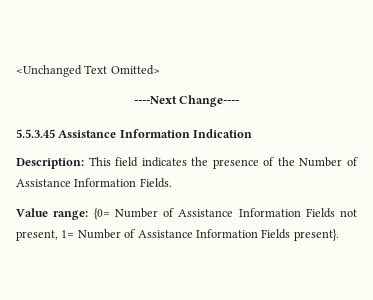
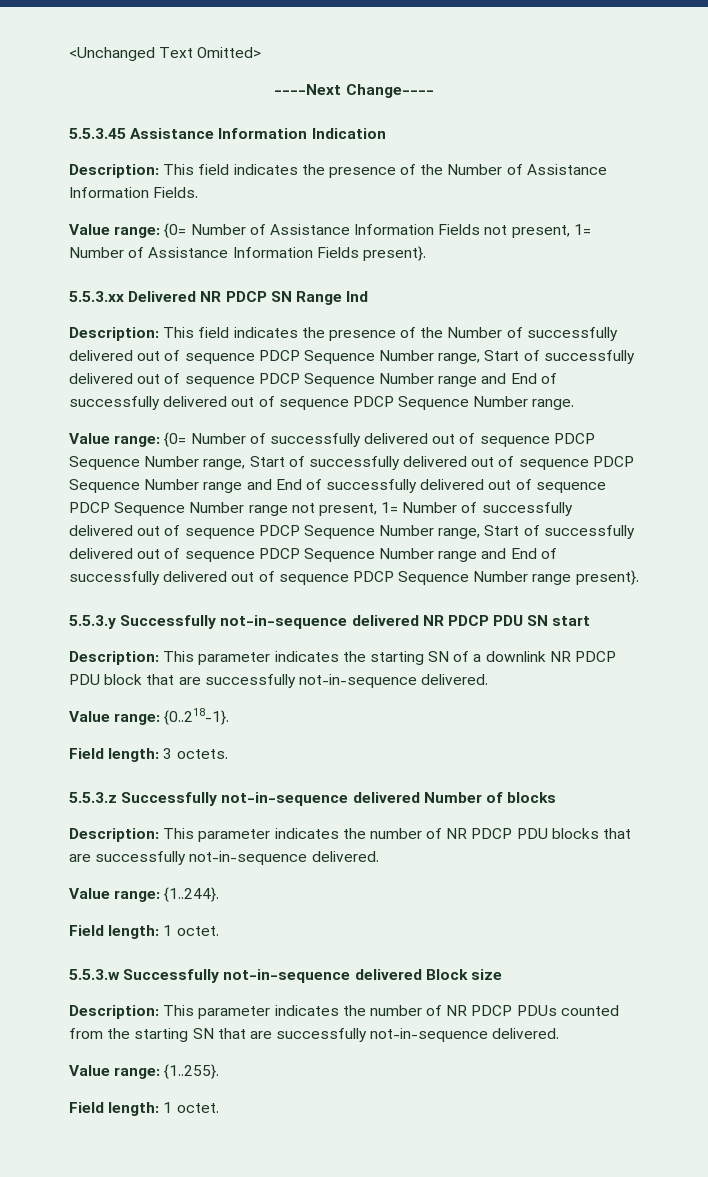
+ 5.5.3.xx Delivered NR PDCP SN Range Ind
+ Description: This field indicates the presence of the Number of successfully delivered out of sequence PDCP Sequence Number range, Start of successfully delivered out of sequence PDCP Sequence Number range and End of successfully delivered out of sequence PDCP Sequence Number range.
+ Value range: {0= Number of successfully delivered out of sequence PDCP Sequence Number range, Start of successfully delivered out of sequence PDCP Sequence Number range and End of successfully delivered out of sequence PDCP Sequence Number range not present, 1= Number of successfully delivered out of sequence PDCP Sequence Number range, Start of successfully delivered out of sequence PDCP Sequence Number range and End of successfully delivered out of sequence PDCP Sequence Number range present}.
+ 5.5.3.y Successfully not-in-sequence delivered NR PDCP PDU SN start
+ Description: This parameter indicates the starting SN of a downlink NR PDCP PDU block that are successfully not-in-sequence delivered.
+ Value range: {0..218-1}.
+ Field length: 3 octets.
+ 5.5.3.z Successfully not-in-sequence delivered Number of blocks
+ Description: This parameter indicates the number of NR PDCP PDU blocks that are successfully not-in-sequence delivered.
+ Value range: {1..244}.
+ Field length: 1 octet.
+ 5.5.3.w Successfully not-in-sequence delivered Block size
+ Description: This parameter indicates the number of NR PDCP PDUs counted from the starting SN that are successfully not-in-sequence delivered.
+ Value range: {1..255}.
+ Field length: 1 octet.

